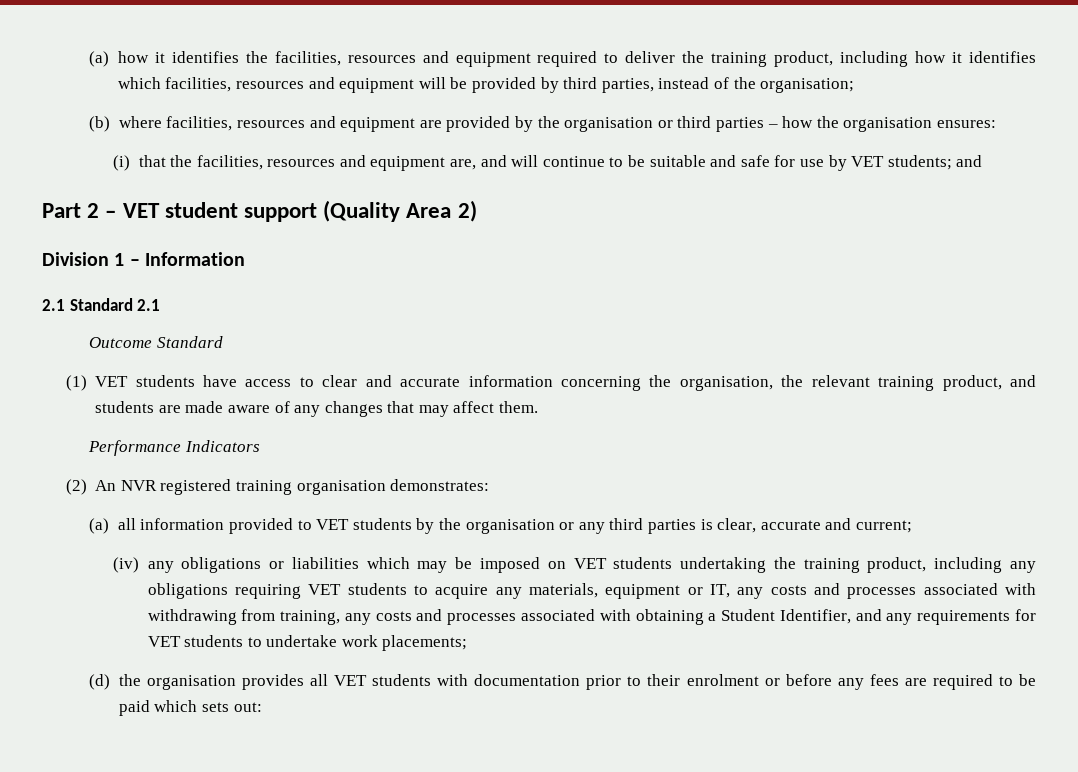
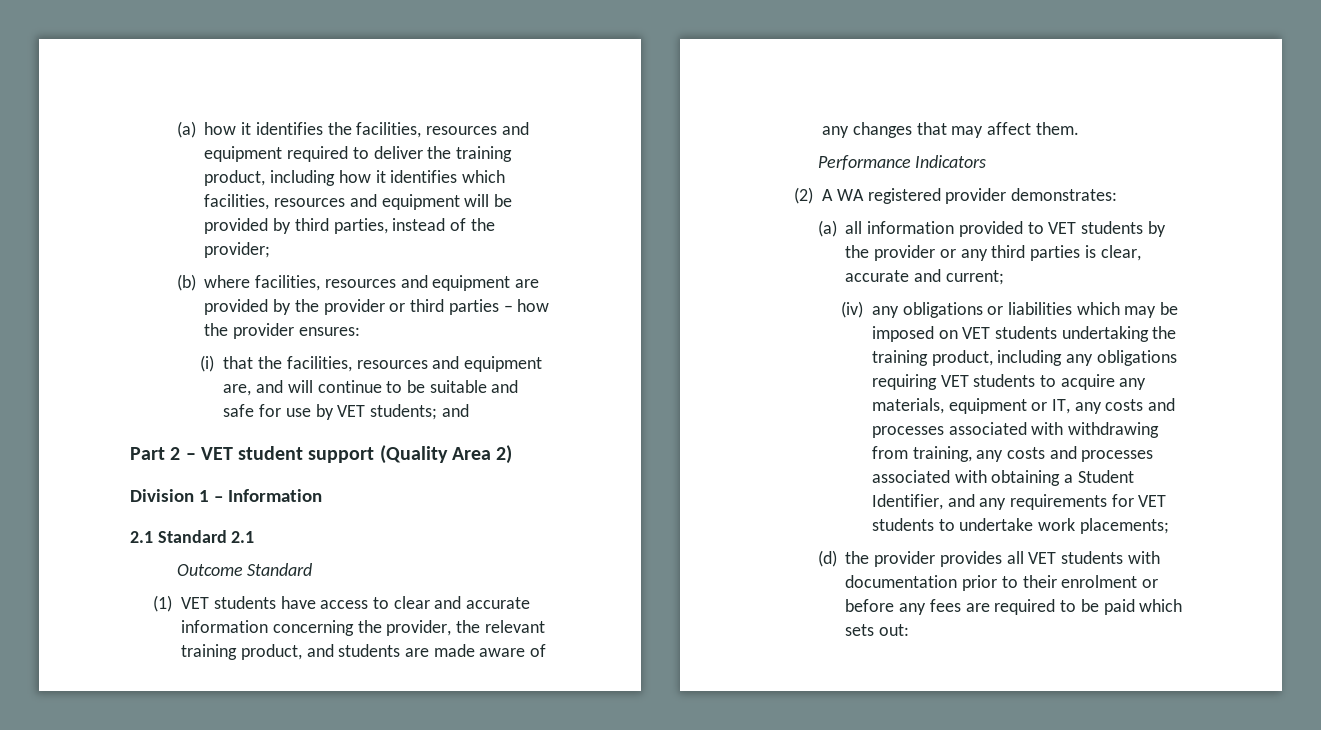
- (a) how it identifies the facilities, resources and equipment required to deliver the training product, including how it identifies which facilities, resources and equipment will be provided by third parties, instead of the organisation;
+ (a) how it identifies the facilities, resources and equipment required to deliver the training product, including how it identifies which facilities, resources and equipment will be provided by third parties, instead of the provider;
- (b) where facilities, resources and equipment are provided by the organisation or third parties – how the organisation ensures:
+ (b) where facilities, resources and equipment are provided by the provider or third parties – how the provider ensures:
- (1) VET students have access to clear and accurate information concerning the organisation, the relevant training product, and students are made aware of any changes that may affect them.
+ (1) VET students have access to clear and accurate information concerning the provider, the relevant training product, and students are made aware of any changes that may affect them.
- (2) An NVR registered training organisation demonstrates:
+ (2) A WA registered provider demonstrates:
- (a) all information provided to VET students by the organisation or any third parties is clear, accurate and current;
+ (a) all information provided to VET students by the provider or any third parties is clear, accurate and current;
- (d) the organisation provides all VET students with documentation prior to their enrolment or before any fees are required to be paid which sets out:
+ (d) the provider provides all VET students with documentation prior to their enrolment or before any fees are required to be paid which sets out:

